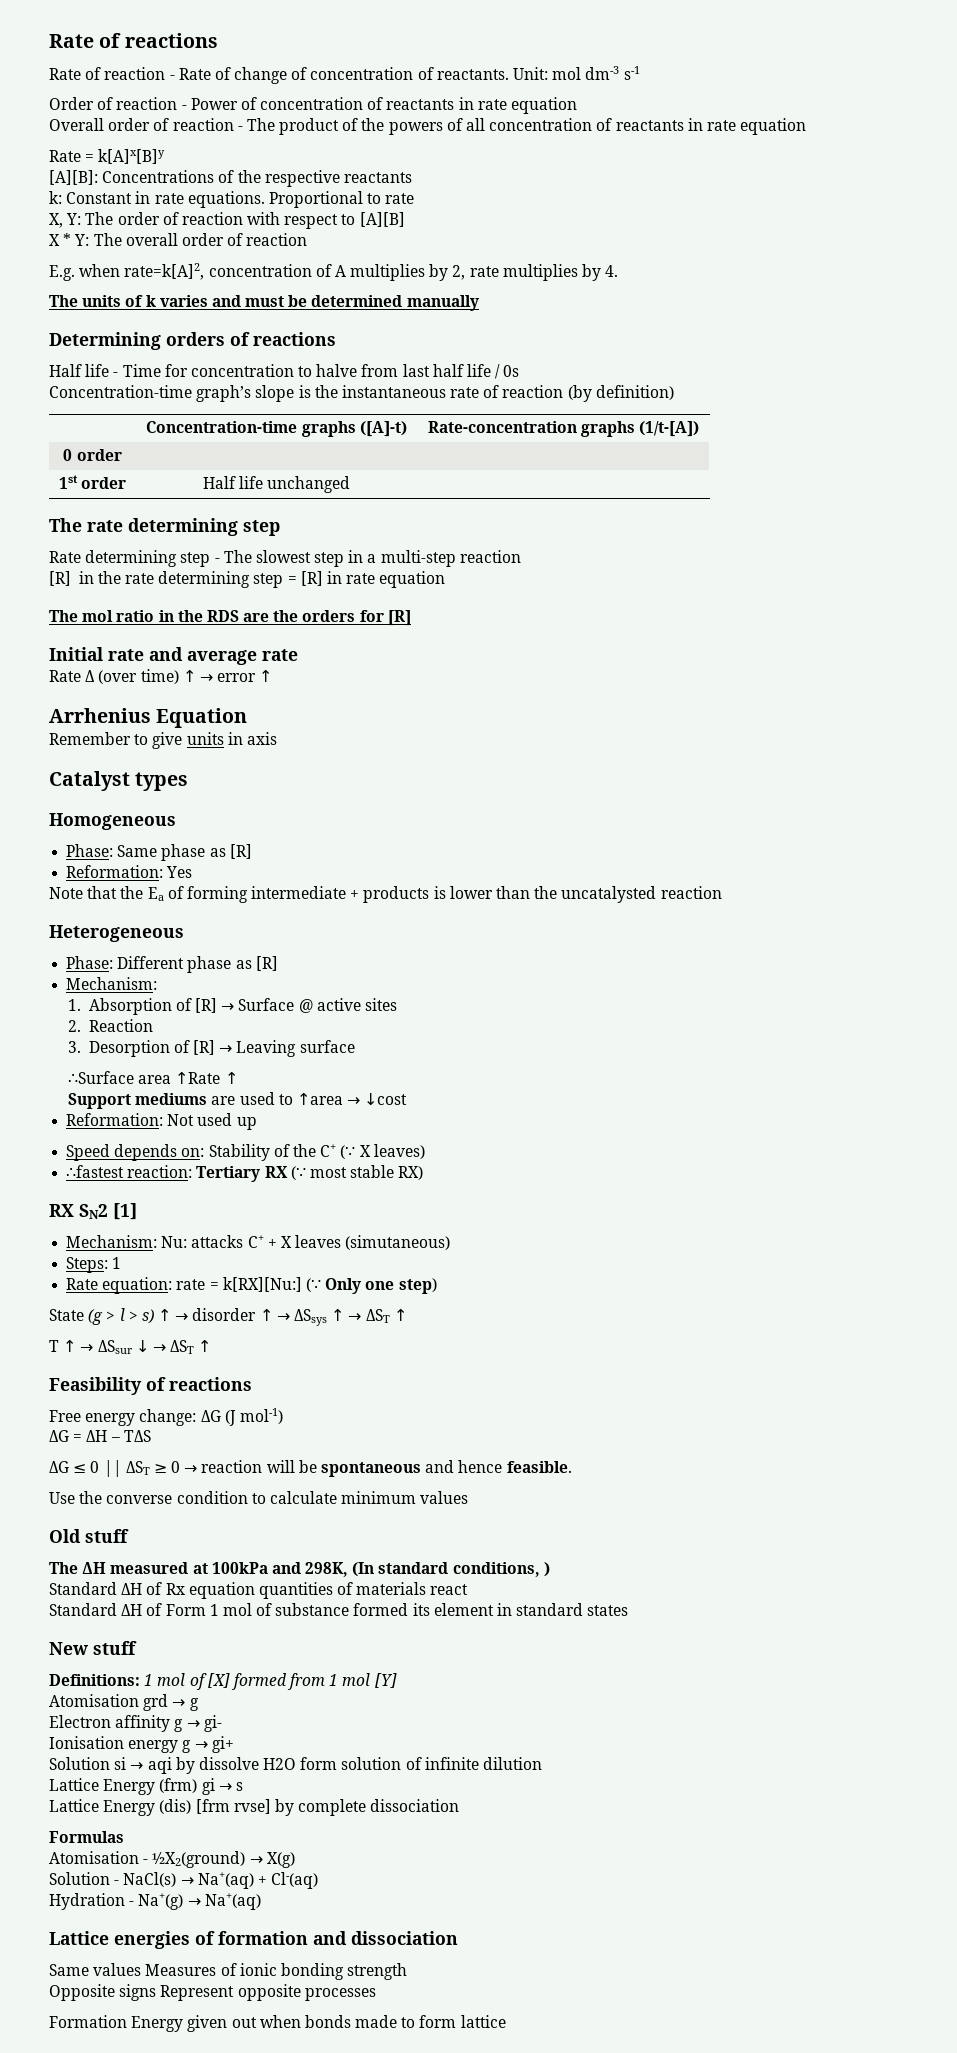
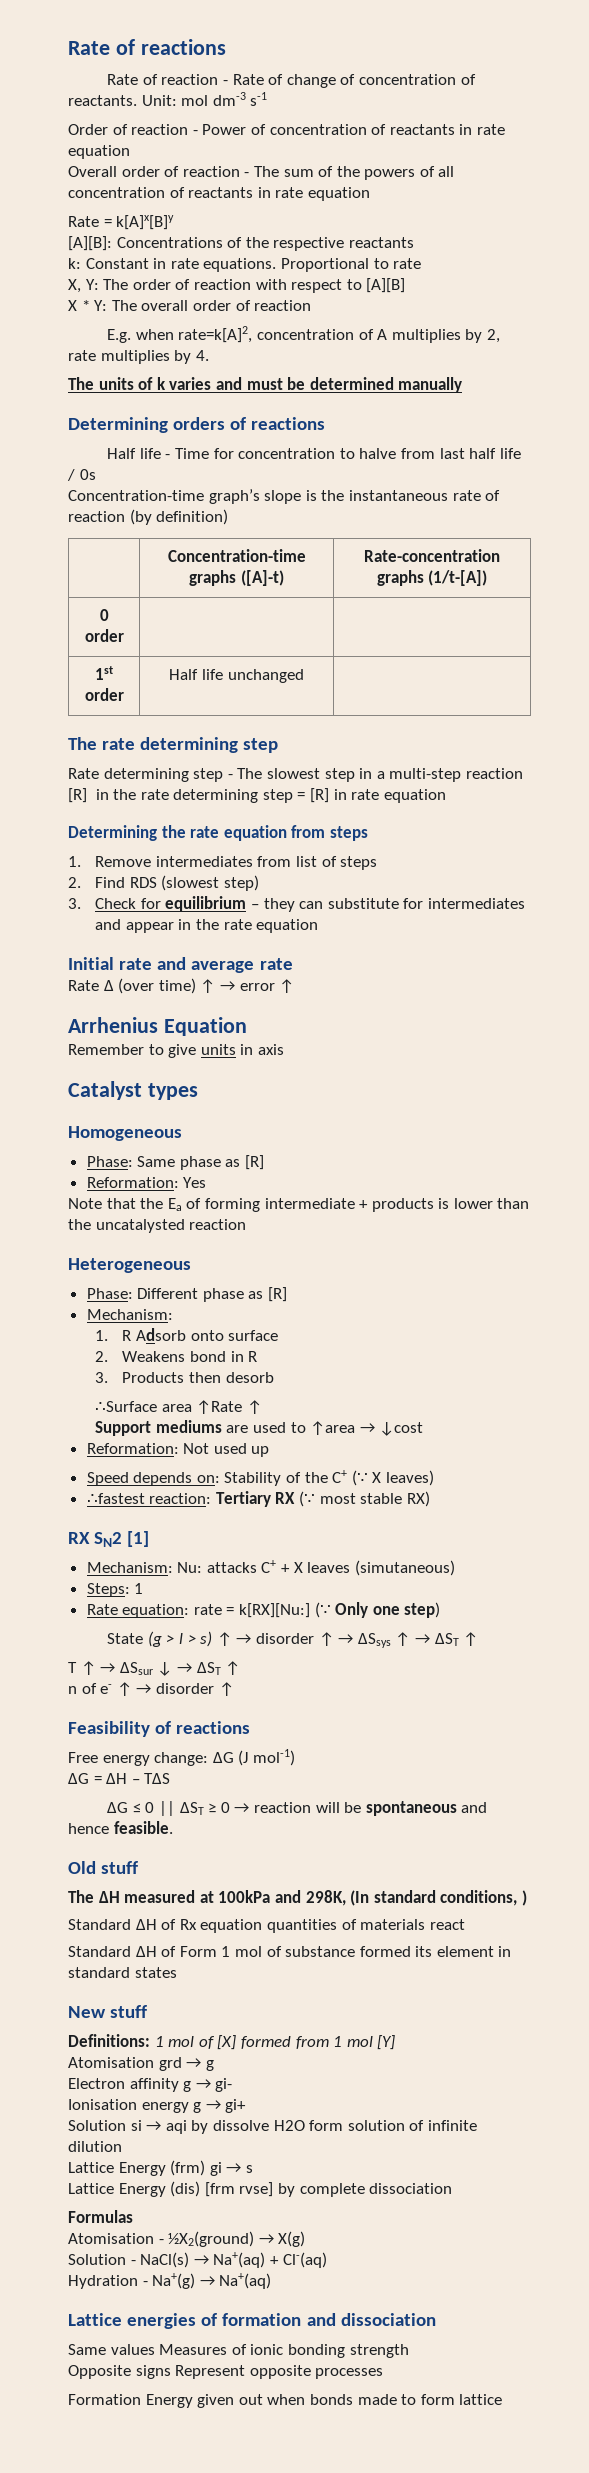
- Overall order of reaction - The product of the powers of all concentration of reactants in rate equation
+ Overall order of reaction - The sum of the powers of all concentration of reactants in rate equation
- The mol ratio in the RDS are the orders for [R]
+ Determining the rate equation from steps
+ 1. Remove intermediates from list of steps
+ 2. Find RDS (slowest step)
+ 3. Check for equilibrium – they can substitute for intermediates and appear in the rate equation
- 1. Absorption of [R] → Surface @ active sites
- 2. Reaction
- 3. Desorption of [R] → Leaving surface
+ 1. R Adsorb onto surface
+ 2. Weakens bond in R
+ 3. Products then desorb
+ n of e- ↑ → disorder ↑
- Use the converse condition to calculate minimum values

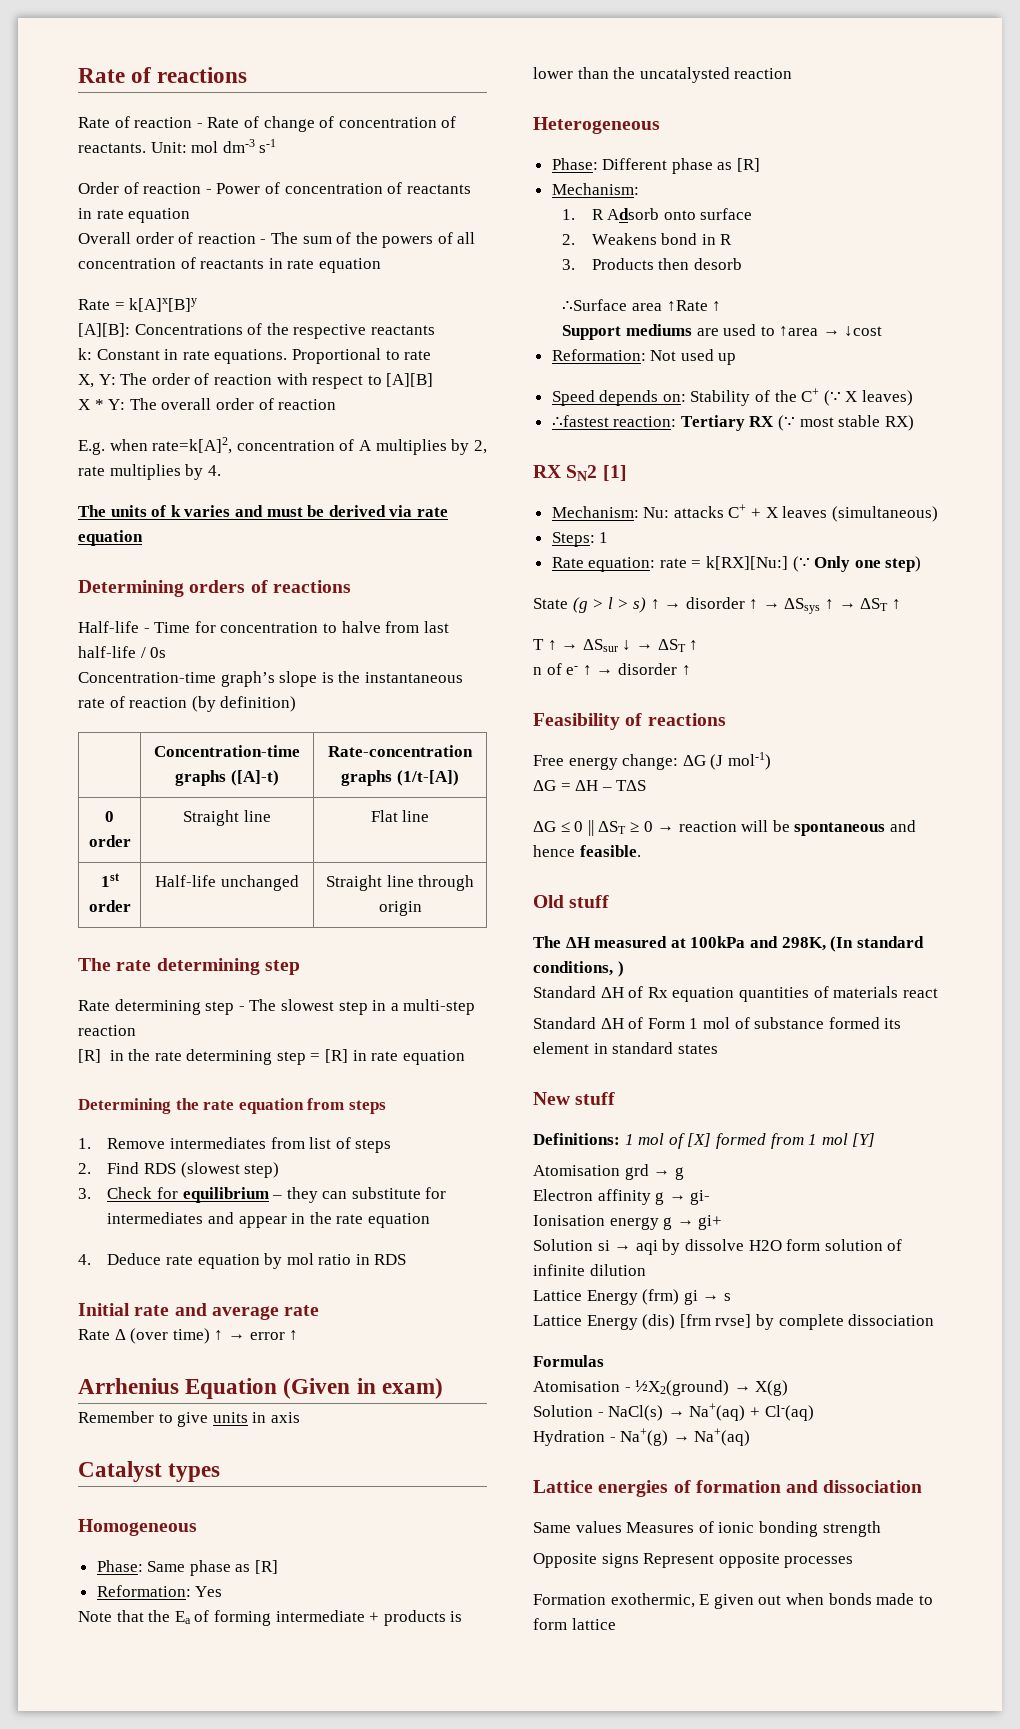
- The units of k varies and must be determined manually
+ The units of k varies and must be derived via rate equation
- Half life - Time for concentration to halve from last half life / 0s
+ Half-life - Time for concentration to halve from last half-life / 0s
- 0 order | |
+ 0 order | Straight line | Flat line
- 1st order | Half life unchanged |
+ 1st order | Half-life unchanged | Straight line through origin
+ 4. Deduce rate equation by mol ratio in RDS
- Arrhenius Equation
+ Arrhenius Equation (Given in exam)
- Mechanism: Nu: attacks C+ + X leaves (simutaneous)
+ Mechanism: Nu: attacks C+ + X leaves (simultaneous)
- Formation Energy given out when bonds made to form lattice
+ Formation exothermic, E given out when bonds made to form lattice

